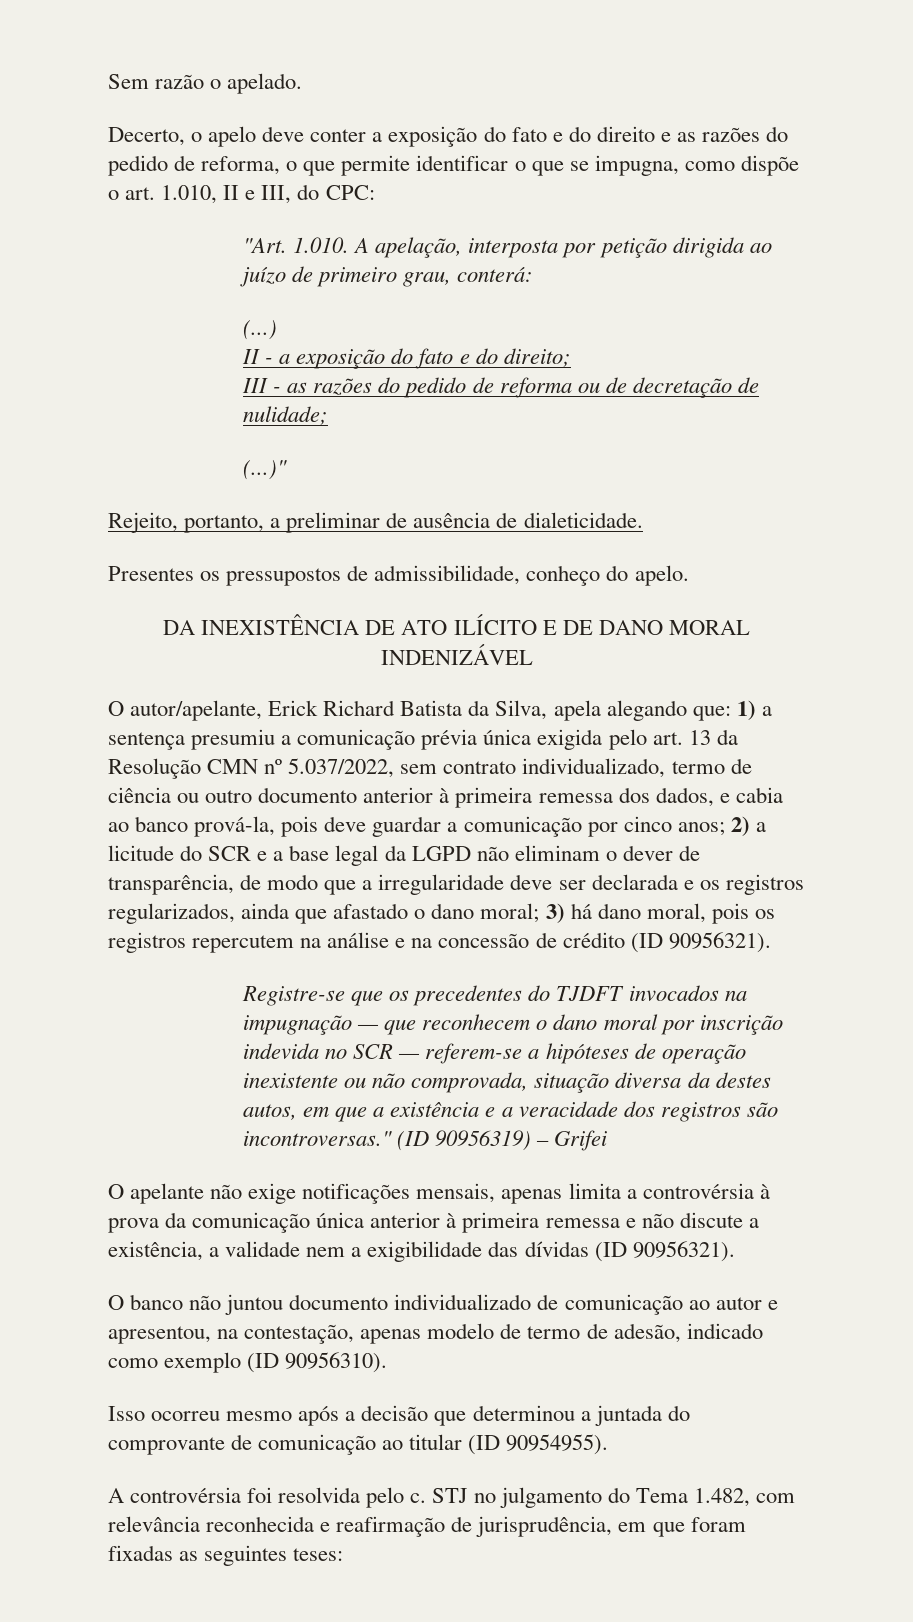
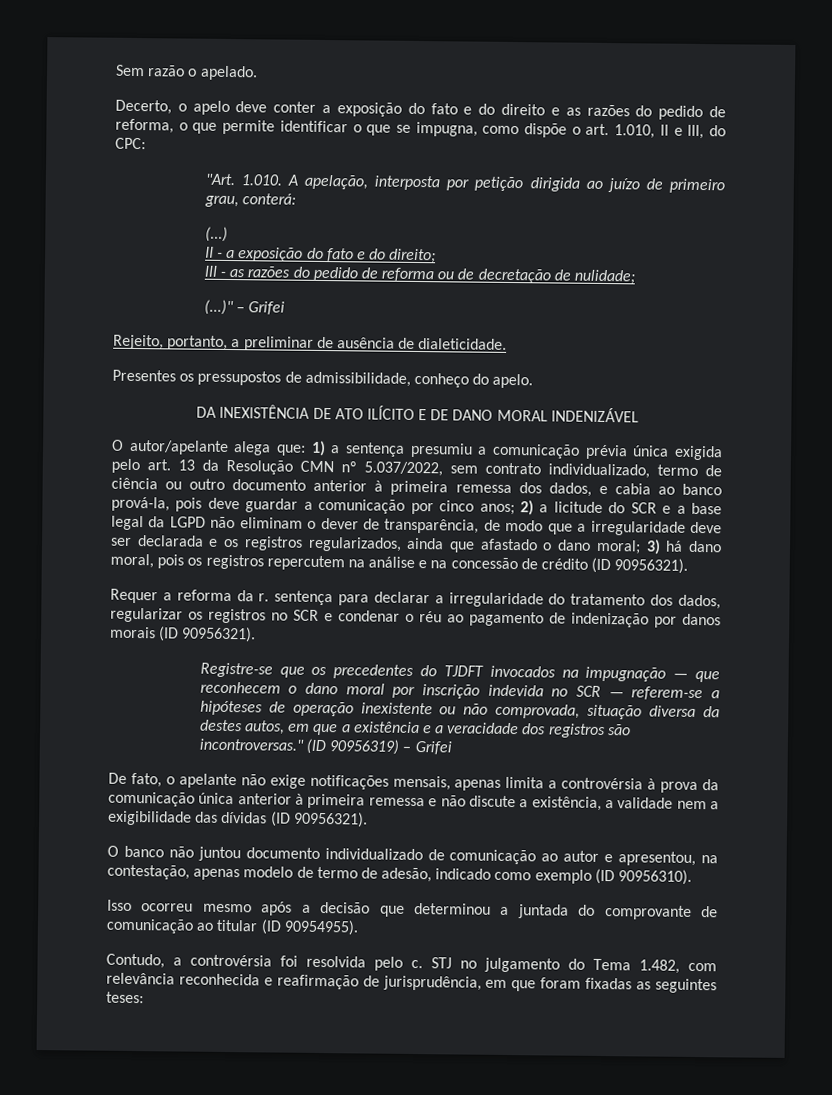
- (...)"
+ (...)" – Grifei
- O autor/apelante, Erick Richard Batista da Silva, apela alegando que:
+ O autor/apelante alega que:
+ Requer a reforma da r. sentença para declarar a irregularidade do tratamento dos dados, regularizar os registros no SCR e condenar o réu ao pagamento de indenização por danos morais (ID 90956321).
- O apelante não exige notificações mensais, apenas limita a controvérsia à prova da comunicação única anterior à primeira remessa e não discute a existência, a validade nem a exigibilidade das dívidas (ID 90956321).
+ De fato, o apelante não exige notificações mensais, apenas limita a controvérsia à prova da comunicação única anterior à primeira remessa e não discute a existência, a validade nem a exigibilidade das dívidas (ID 90956321).
- A controvérsia foi resolvida pelo c.
+ Contudo, a controvérsia foi resolvida pelo c.

